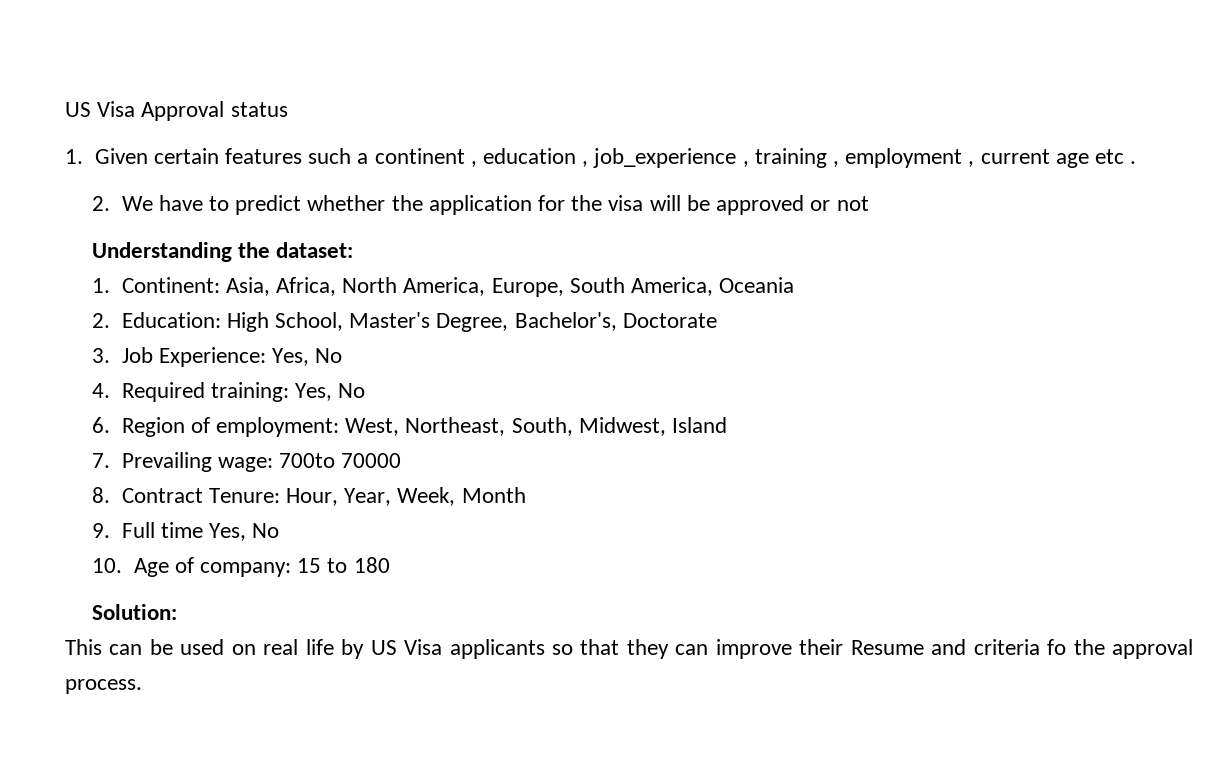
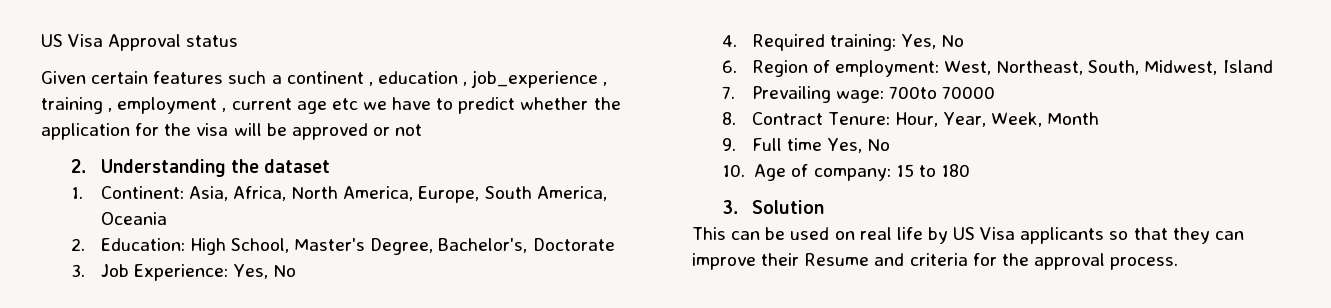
- 1. Given certain features such a continent , education , job_experience , training , employment , current age etc .
- 2. We have to predict whether the application for the visa will be approved or not
+ Given certain features such a continent , education , job_experience , training , employment , current age etc we have to predict whether the application for the visa will be approved or not
- Understanding the dataset:
+ 2. Understanding the dataset
- Solution:
+ 3. Solution
- This can be used on real life by US Visa applicants so that they can improve their Resume and criteria fo the approval process.
+ This can be used on real life by US Visa applicants so that they can improve their Resume and criteria for the approval process.

